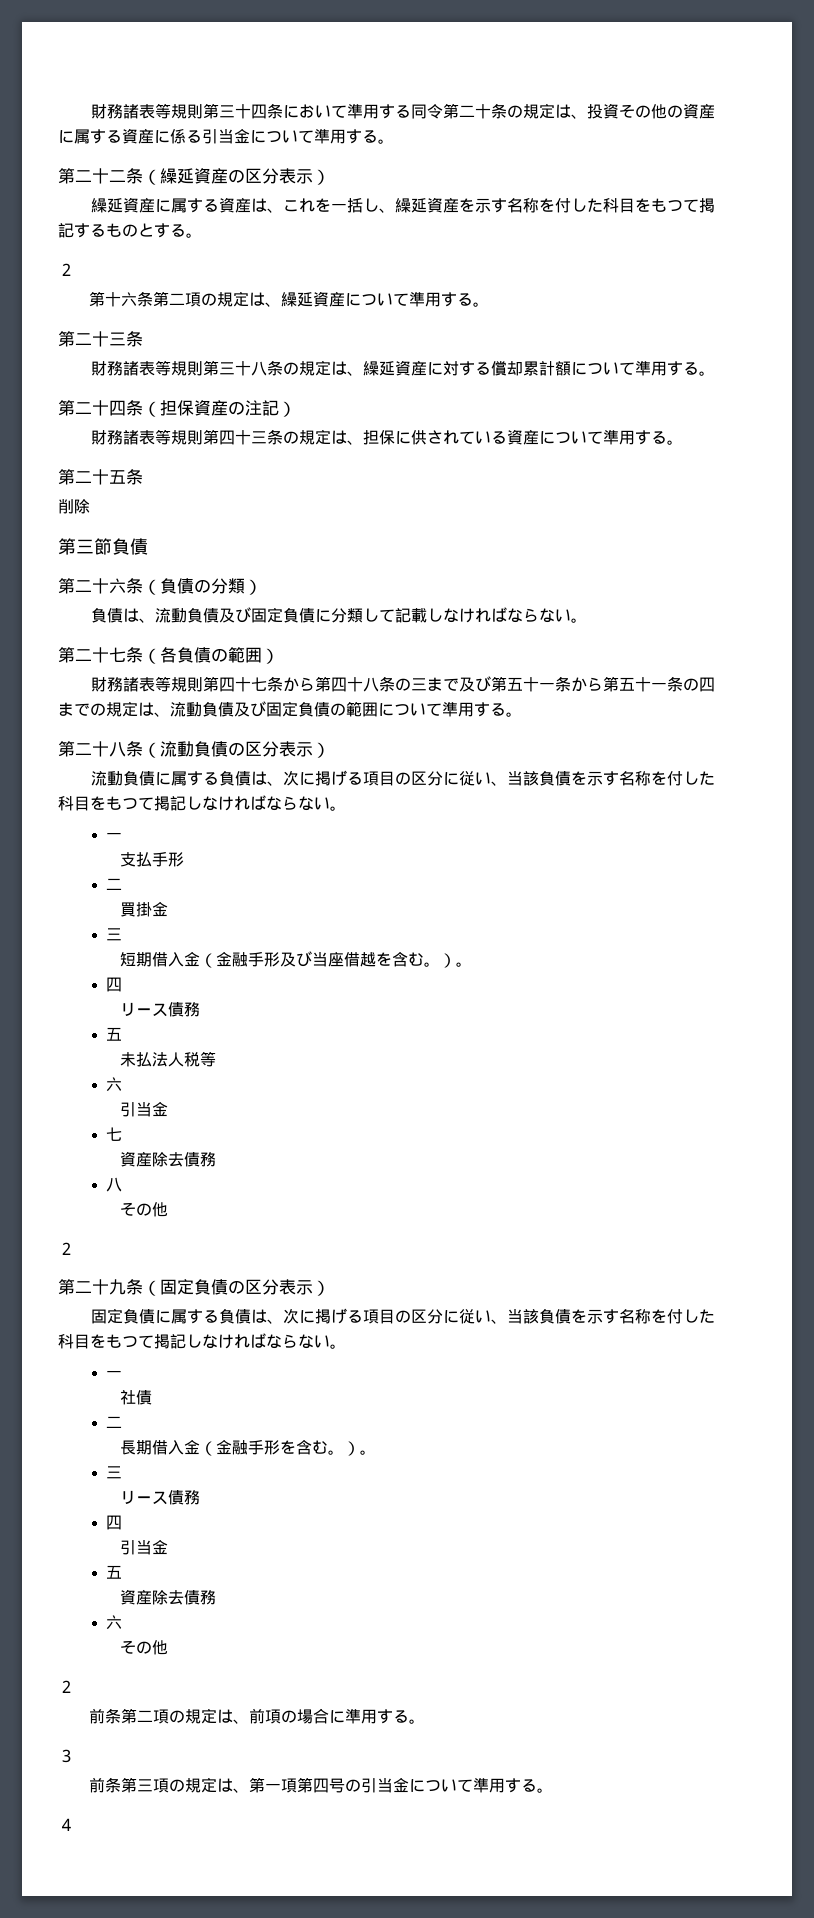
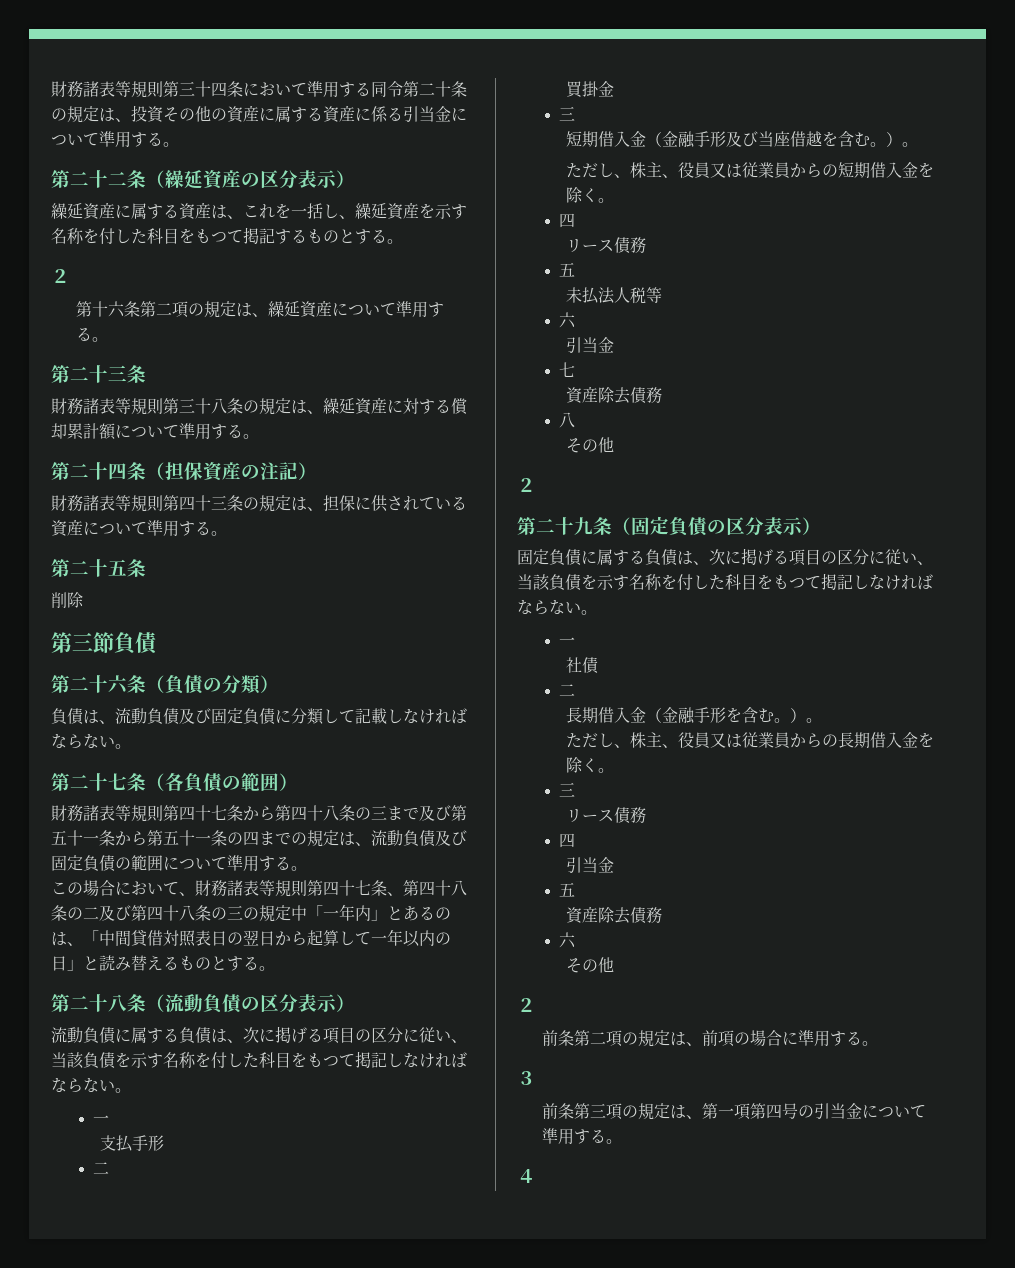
+ この場合において、財務諸表等規則第四十七条、第四十八条の二及び第四十八条の三の規定中「一年内」とあるのは、「中間貸借対照表日の翌日から起算して一年以内の日」と読み替えるものとする。
+ ただし、株主、役員又は従業員からの短期借入金を除く。
+ ただし、株主、役員又は従業員からの長期借入金を除く。

